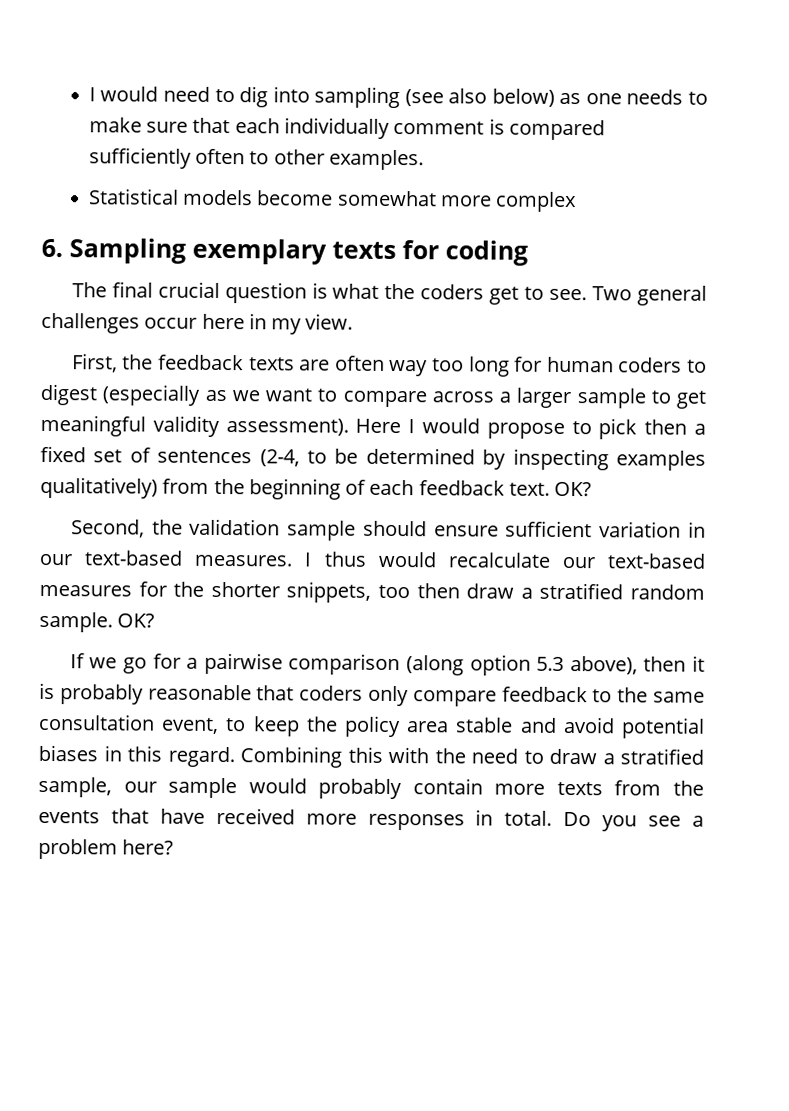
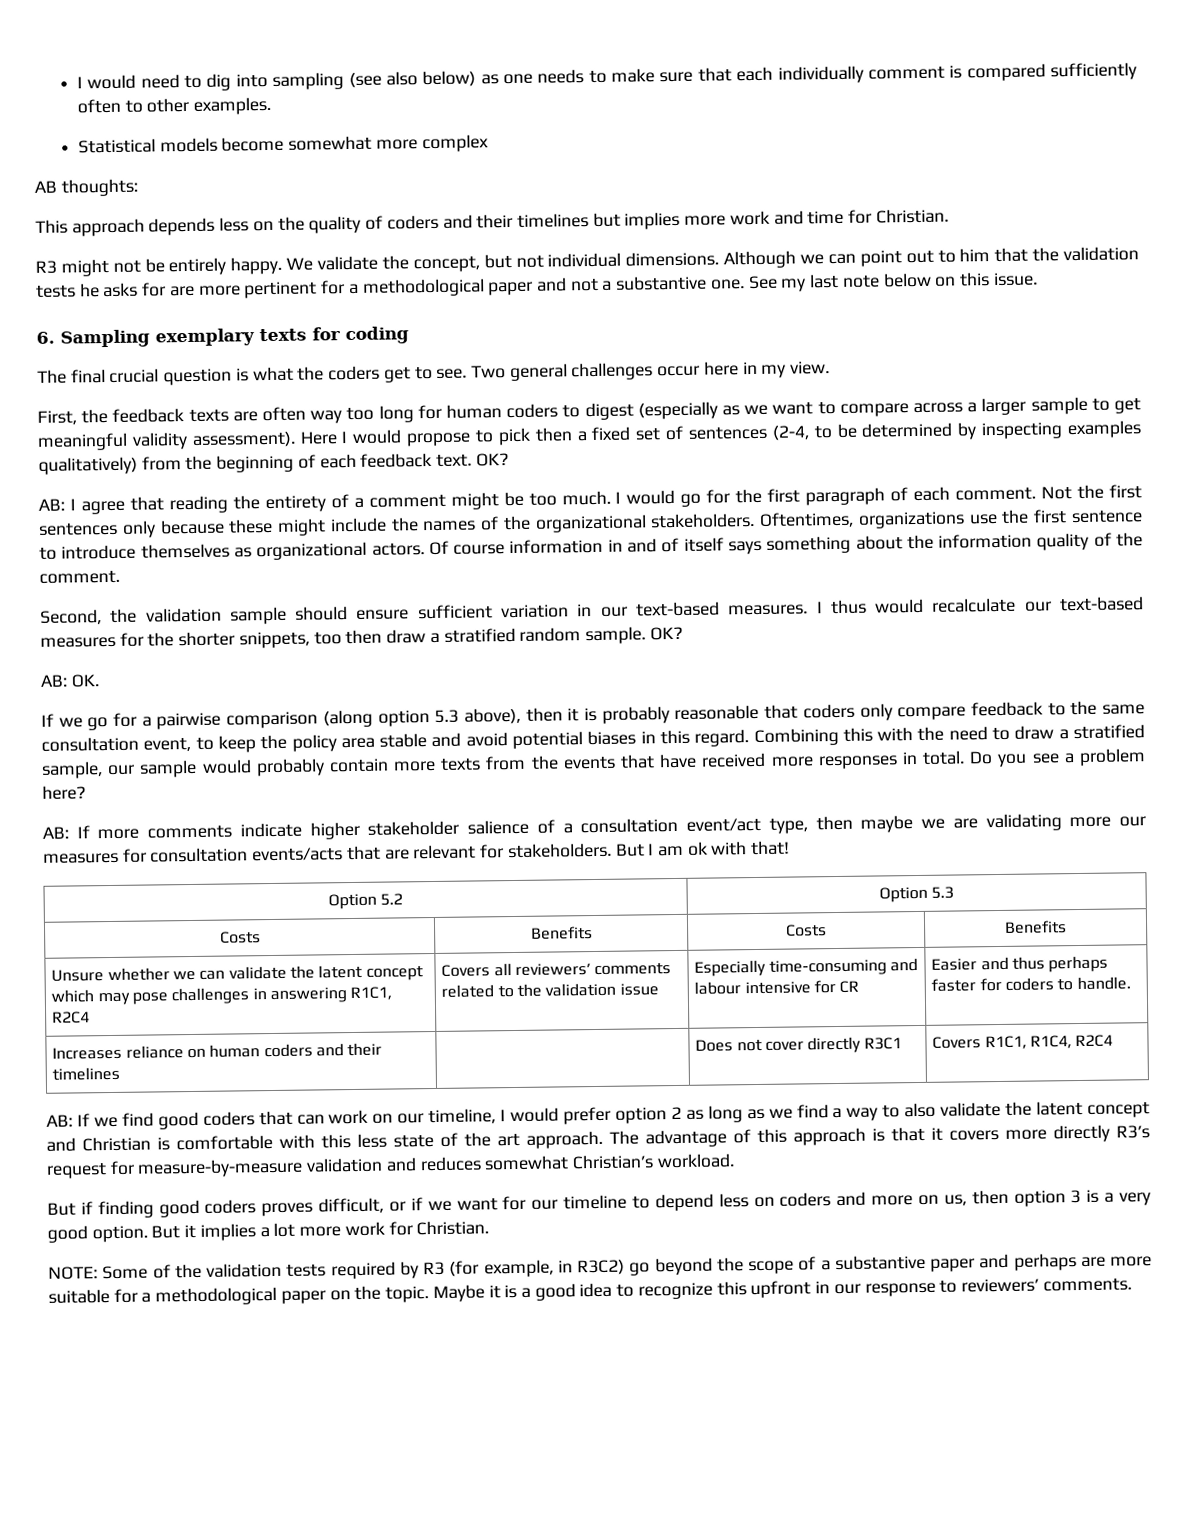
+ AB thoughts:
+ This approach depends less on the quality of coders and their timelines but implies more work and time for Christian.
+ R3 might not be entirely happy. We validate the concept, but not individual dimensions. Although we can point out to him that the validation tests he asks for are more pertinent for a methodological paper and not a substantive one. See my last note below on this issue.
+ AB: I agree that reading the entirety of a comment might be too much. I would go for the first paragraph of each comment. Not the first sentences only because these might include the names of the organizational stakeholders. Oftentimes, organizations use the first sentence to introduce themselves as organizational actors. Of course information in and of itself says something about the information quality of the comment.
+ AB: OK.
+ AB: If more comments indicate higher stakeholder salience of a consultation event/act type, then maybe we are validating more our measures for consultation events/acts that are relevant for stakeholders. But I am ok with that!
+ Option 5.2 | Option 5.3
+ Costs | Benefits | Costs | Benefits
+ Unsure whether we can validate the latent concept which may pose challenges in answering R1C1, R2C4 | Covers all reviewers’ comments related to the validation issue | Especially time-consuming and labour intensive for CR | Easier and thus perhaps faster for coders to handle.
+ Increases reliance on human coders and their timelines | | Does not cover directly R3C1 | Covers R1C1, R1C4, R2C4
+ AB: If we find good coders that can work on our timeline, I would prefer option 2 as long as we find a way to also validate the latent concept and Christian is comfortable with this less state of the art approach. The advantage of this approach is that it covers more directly R3’s request for measure-by-measure validation and reduces somewhat Christian’s workload.
+ But if finding good coders proves difficult, or if we want for our timeline to depend less on coders and more on us, then option 3 is a very good option. But it implies a lot more work for Christian.
+ NOTE: Some of the validation tests required by R3 (for example, in R3C2) go beyond the scope of a substantive paper and perhaps are more suitable for a methodological paper on the topic. Maybe it is a good idea to recognize this upfront in our response to reviewers’ comments.

